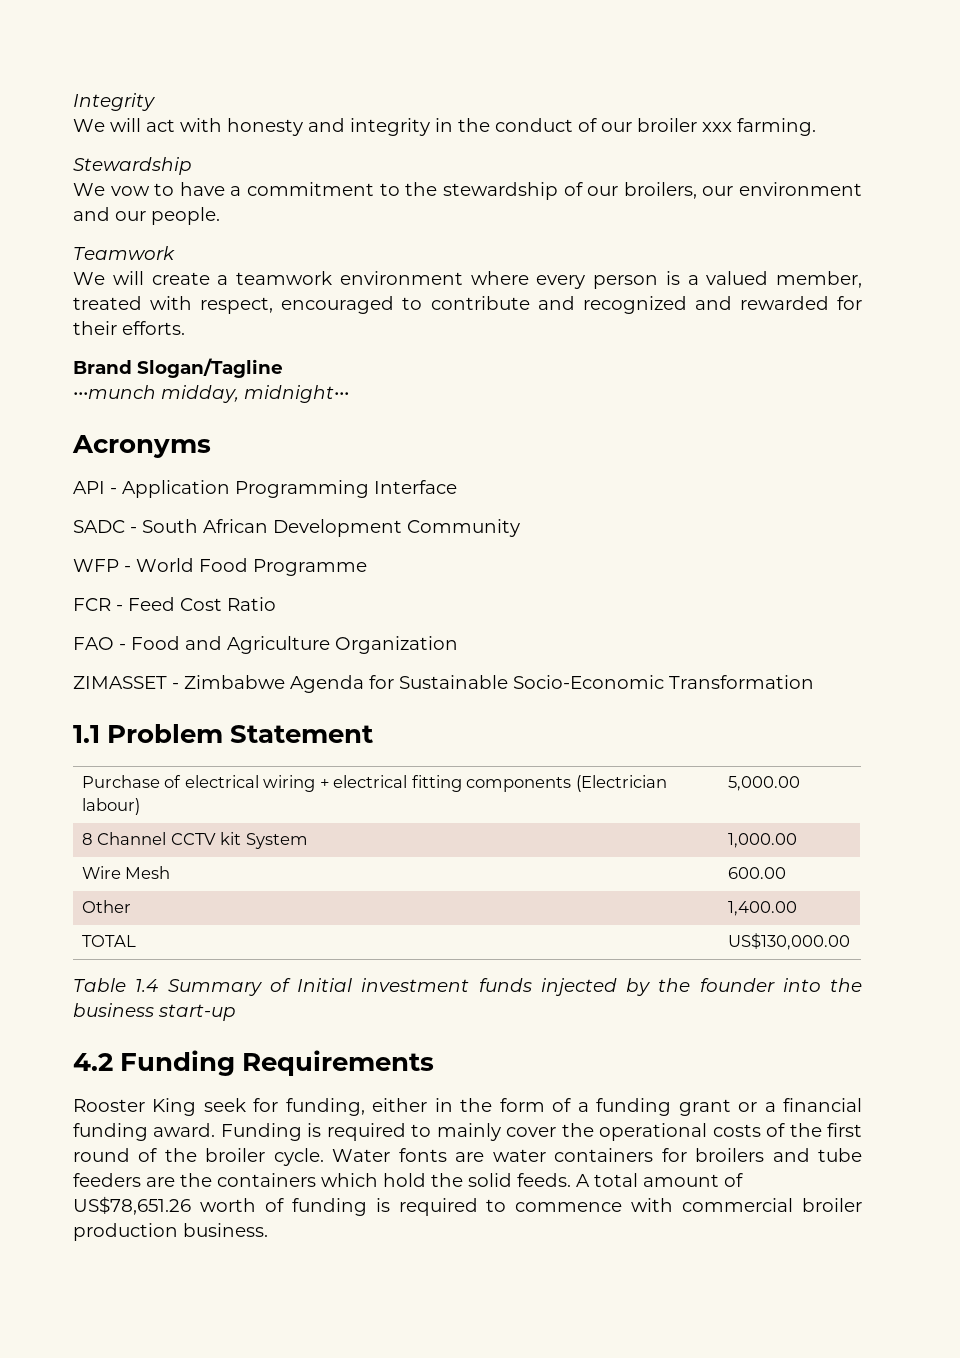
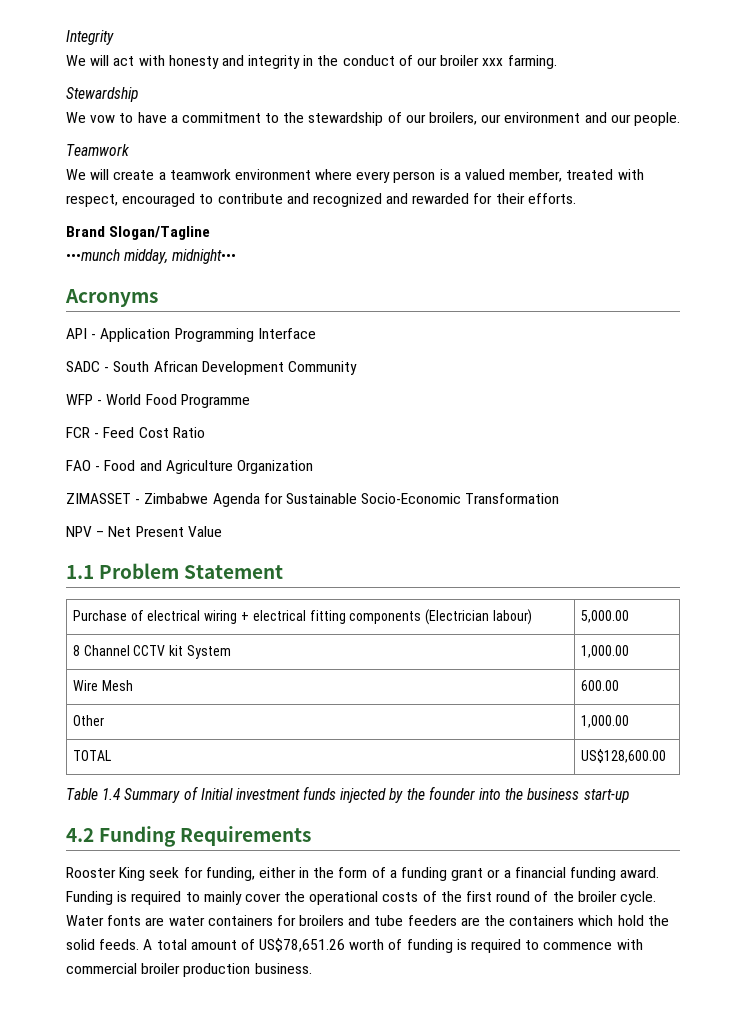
+ NPV – Net Present Value
- Other | 1,400.00
+ Other | 1,000.00
- TOTAL | US$130,000.00
+ TOTAL | US$128,600.00

